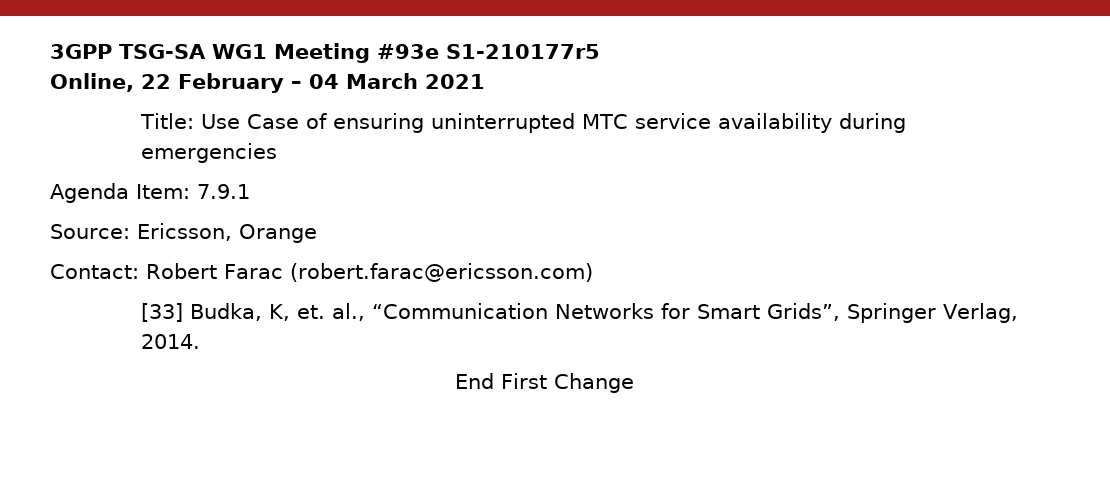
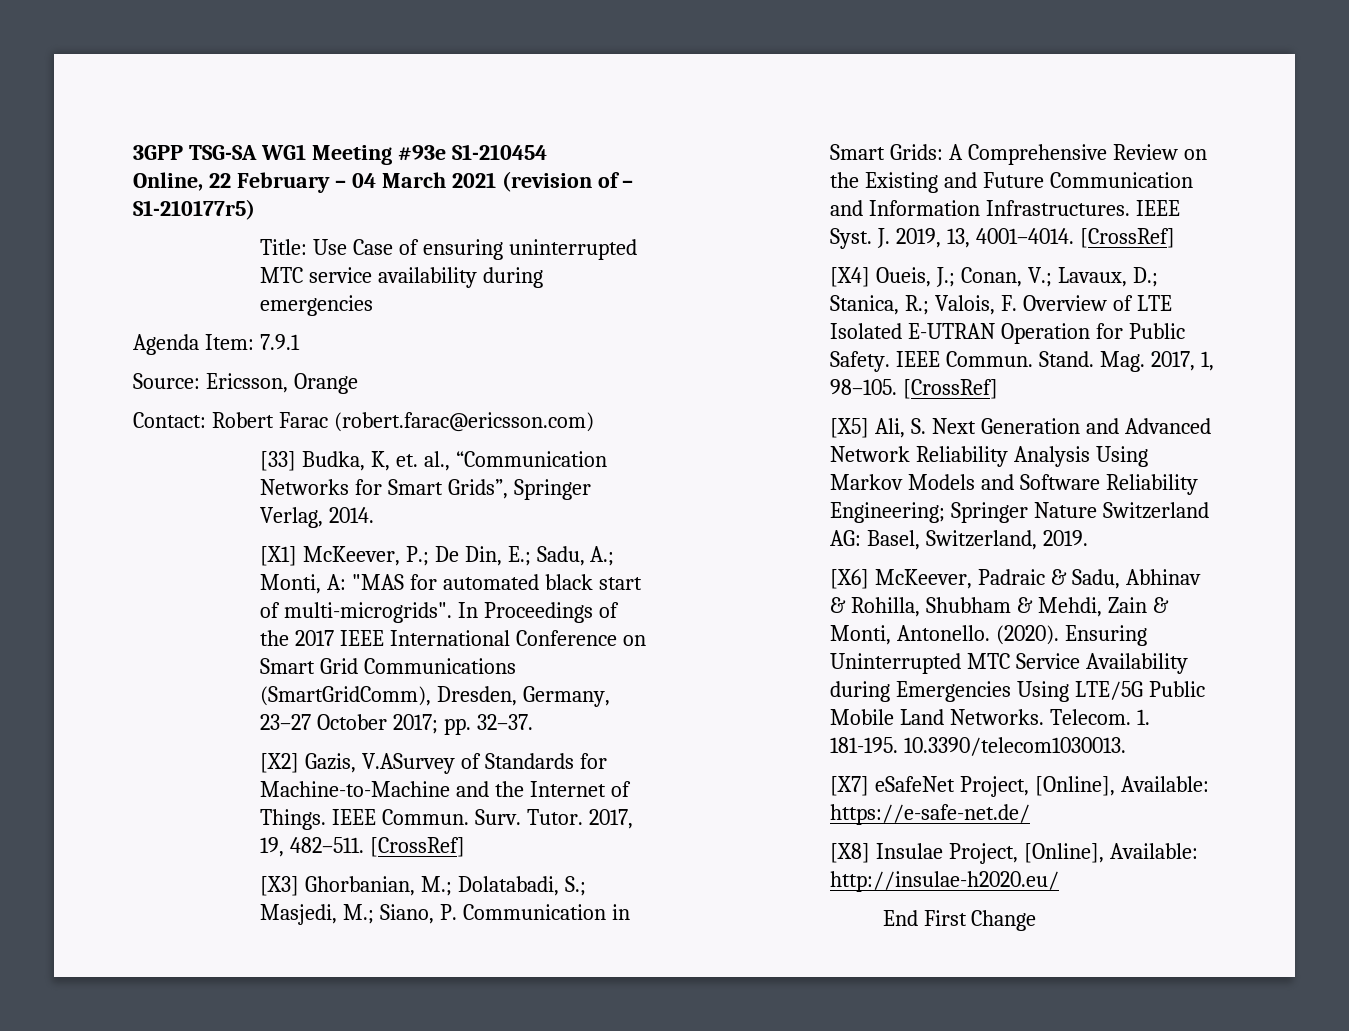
- 3GPP TSG-SA WG1 Meeting #93e S1-210177r5
+ 3GPP TSG-SA WG1 Meeting #93e S1-210454
- Online, 22 February – 04 March 2021
+ Online, 22 February – 04 March 2021 (revision of – S1-210177r5)
+ [X1] McKeever, P.; De Din, E.; Sadu, A.; Monti, A: "MAS for automated black start of multi-microgrids". In Proceedings of the 2017 IEEE International Conference on Smart Grid Communications (SmartGridComm), Dresden, Germany, 23–27 October 2017; pp. 32–37.
+ [X2] Gazis, V.ASurvey of Standards for Machine-to-Machine and the Internet of Things. IEEE Commun. Surv. Tutor. 2017, 19, 482–511. [CrossRef]
+ [X3] Ghorbanian, M.; Dolatabadi, S.; Masjedi, M.; Siano, P. Communication in Smart Grids: A Comprehensive Review on the Existing and Future Communication and Information Infrastructures. IEEE Syst. J. 2019, 13, 4001–4014. [CrossRef]
+ [X4] Oueis, J.; Conan, V.; Lavaux, D.; Stanica, R.; Valois, F. Overview of LTE Isolated E-UTRAN Operation for Public Safety. IEEE Commun. Stand. Mag. 2017, 1, 98–105. [CrossRef]
+ [X5] Ali, S. Next Generation and Advanced Network Reliability Analysis Using Markov Models and Software Reliability Engineering; Springer Nature Switzerland AG: Basel, Switzerland, 2019.
+ [X6] McKeever, Padraic & Sadu, Abhinav & Rohilla, Shubham & Mehdi, Zain & Monti, Antonello. (2020). Ensuring Uninterrupted MTC Service Availability during Emergencies Using LTE/5G Public Mobile Land Networks. Telecom. 1. 181-195. 10.3390/telecom1030013.
+ [X7] eSafeNet Project, [Online], Available: https://e-safe-net.de/
+ [X8] Insulae Project, [Online], Available: http://insulae-h2020.eu/

